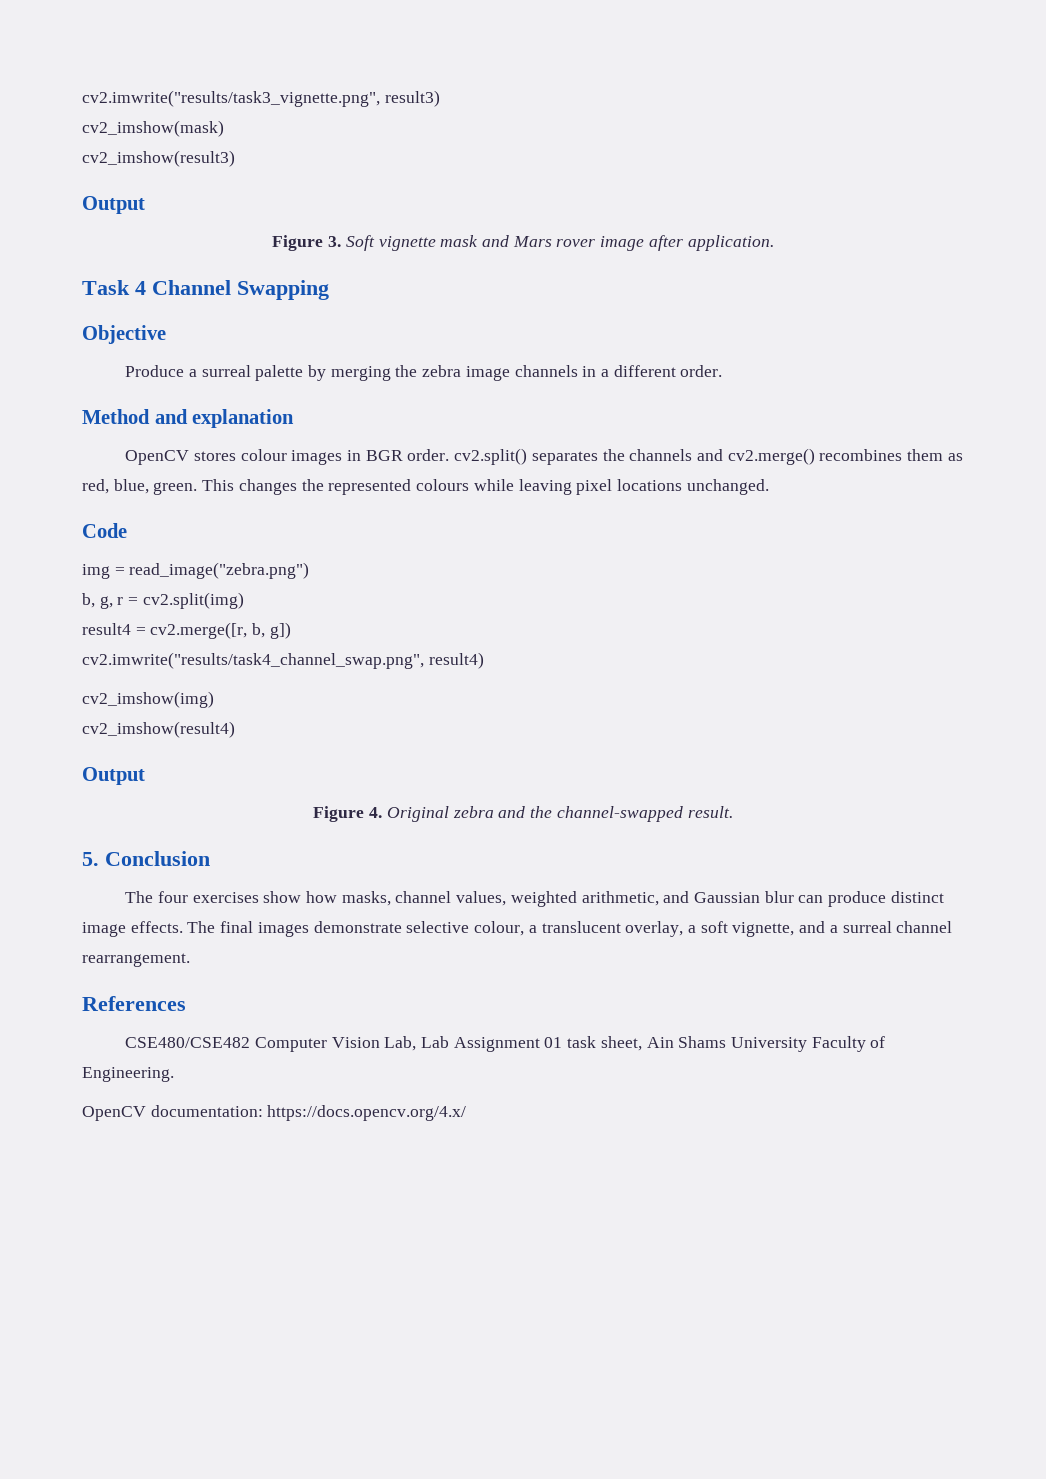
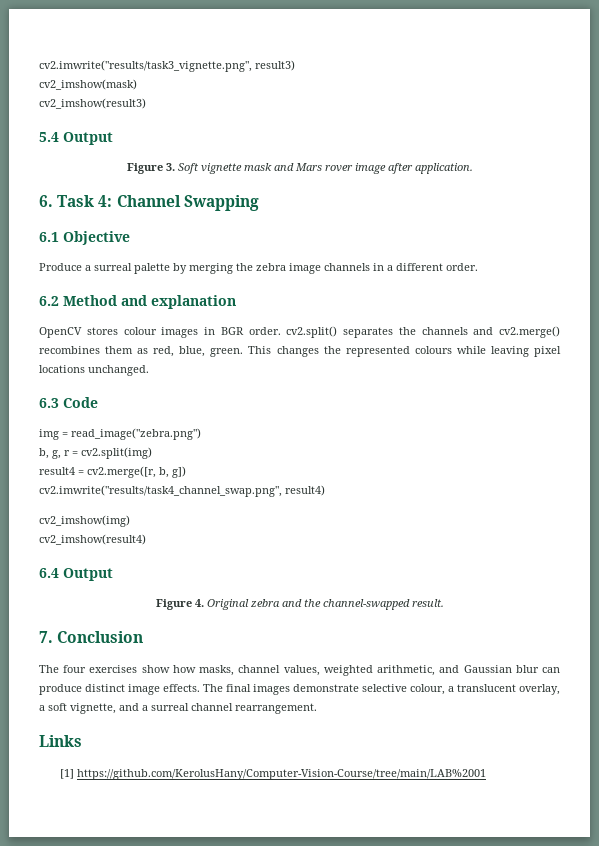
  cv2_imshow(result3)
- Output
+ 5.4 Output
- Task 4 Channel Swapping
+ 6. Task 4: Channel Swapping
- Objective
+ 6.1 Objective
- Method and explanation
+ 6.2 Method and explanation
- Code
+ 6.3 Code
  cv2_imshow(result4)
- Output
+ 6.4 Output
- 5. Conclusion
+ 7. Conclusion
- References
- CSE480/CSE482 Computer Vision Lab, Lab Assignment 01 task sheet, Ain Shams University Faculty of Engineering.
- OpenCV documentation: https://docs.opencv.org/4.x/
+ Links
+ [1] https://github.com/KerolusHany/Computer-Vision-Course/tree/main/LAB%2001

